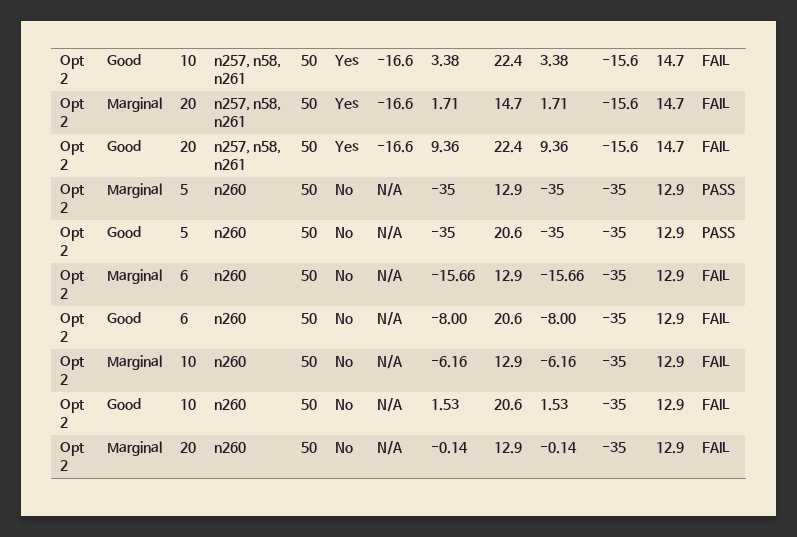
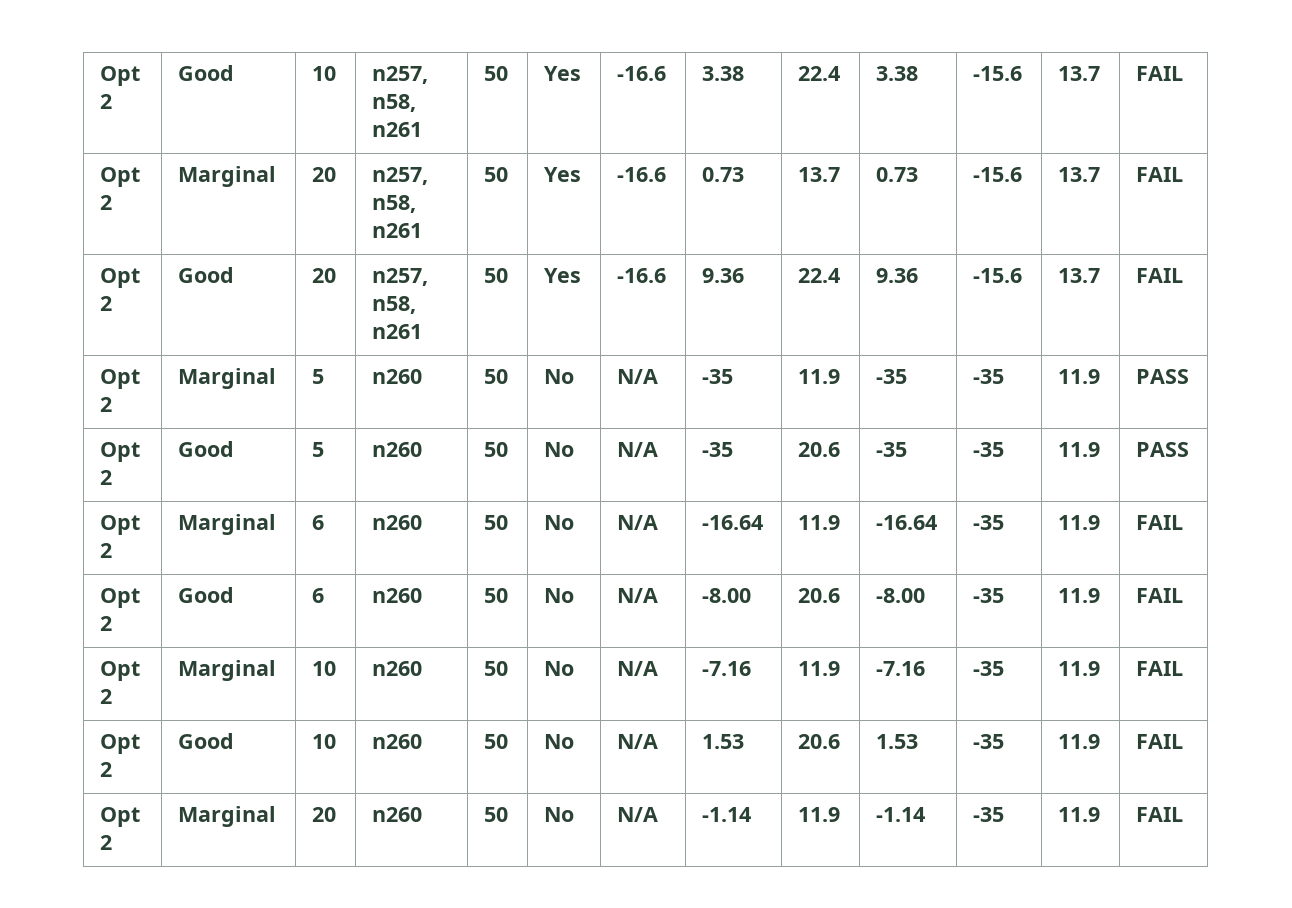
- Opt 2 | Good | 10 | n257, n58, n261 | 50 | Yes | -16.6 | 3.38 | 22.4 | 3.38 | -15.6 | 14.7 | FAIL
+ Opt 2 | Good | 10 | n257, n58, n261 | 50 | Yes | -16.6 | 3.38 | 22.4 | 3.38 | -15.6 | 13.7 | FAIL
- Opt 2 | Marginal | 20 | n257, n58, n261 | 50 | Yes | -16.6 | 1.71 | 14.7 | 1.71 | -15.6 | 14.7 | FAIL
+ Opt 2 | Marginal | 20 | n257, n58, n261 | 50 | Yes | -16.6 | 0.73 | 13.7 | 0.73 | -15.6 | 13.7 | FAIL
- Opt 2 | Good | 20 | n257, n58, n261 | 50 | Yes | -16.6 | 9.36 | 22.4 | 9.36 | -15.6 | 14.7 | FAIL
+ Opt 2 | Good | 20 | n257, n58, n261 | 50 | Yes | -16.6 | 9.36 | 22.4 | 9.36 | -15.6 | 13.7 | FAIL
- Opt 2 | Marginal | 5 | n260 | 50 | No | N/A | -35 | 12.9 | -35 | -35 | 12.9 | PASS
+ Opt 2 | Marginal | 5 | n260 | 50 | No | N/A | -35 | 11.9 | -35 | -35 | 11.9 | PASS
- Opt 2 | Good | 5 | n260 | 50 | No | N/A | -35 | 20.6 | -35 | -35 | 12.9 | PASS
+ Opt 2 | Good | 5 | n260 | 50 | No | N/A | -35 | 20.6 | -35 | -35 | 11.9 | PASS
- Opt 2 | Marginal | 6 | n260 | 50 | No | N/A | -15.66 | 12.9 | -15.66 | -35 | 12.9 | FAIL
+ Opt 2 | Marginal | 6 | n260 | 50 | No | N/A | -16.64 | 11.9 | -16.64 | -35 | 11.9 | FAIL
- Opt 2 | Good | 6 | n260 | 50 | No | N/A | -8.00 | 20.6 | -8.00 | -35 | 12.9 | FAIL
+ Opt 2 | Good | 6 | n260 | 50 | No | N/A | -8.00 | 20.6 | -8.00 | -35 | 11.9 | FAIL
- Opt 2 | Marginal | 10 | n260 | 50 | No | N/A | -6.16 | 12.9 | -6.16 | -35 | 12.9 | FAIL
+ Opt 2 | Marginal | 10 | n260 | 50 | No | N/A | -7.16 | 11.9 | -7.16 | -35 | 11.9 | FAIL
- Opt 2 | Good | 10 | n260 | 50 | No | N/A | 1.53 | 20.6 | 1.53 | -35 | 12.9 | FAIL
+ Opt 2 | Good | 10 | n260 | 50 | No | N/A | 1.53 | 20.6 | 1.53 | -35 | 11.9 | FAIL
- Opt 2 | Marginal | 20 | n260 | 50 | No | N/A | -0.14 | 12.9 | -0.14 | -35 | 12.9 | FAIL
+ Opt 2 | Marginal | 20 | n260 | 50 | No | N/A | -1.14 | 11.9 | -1.14 | -35 | 11.9 | FAIL

